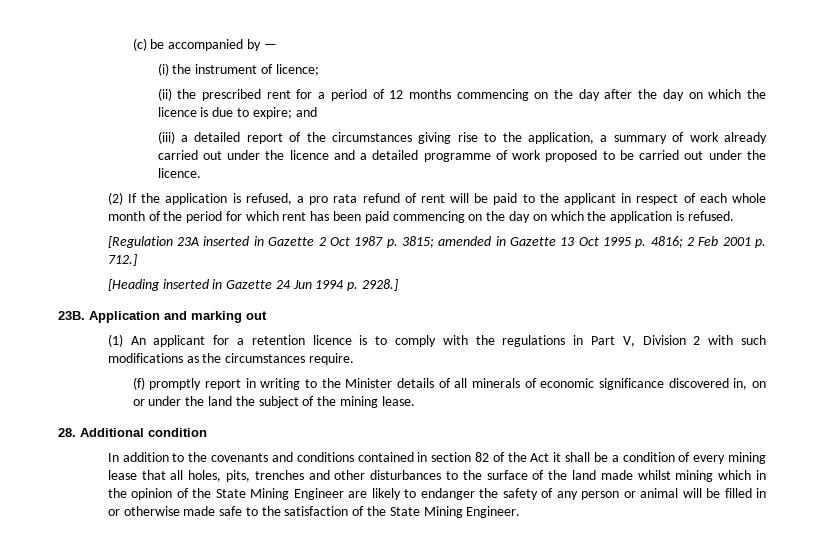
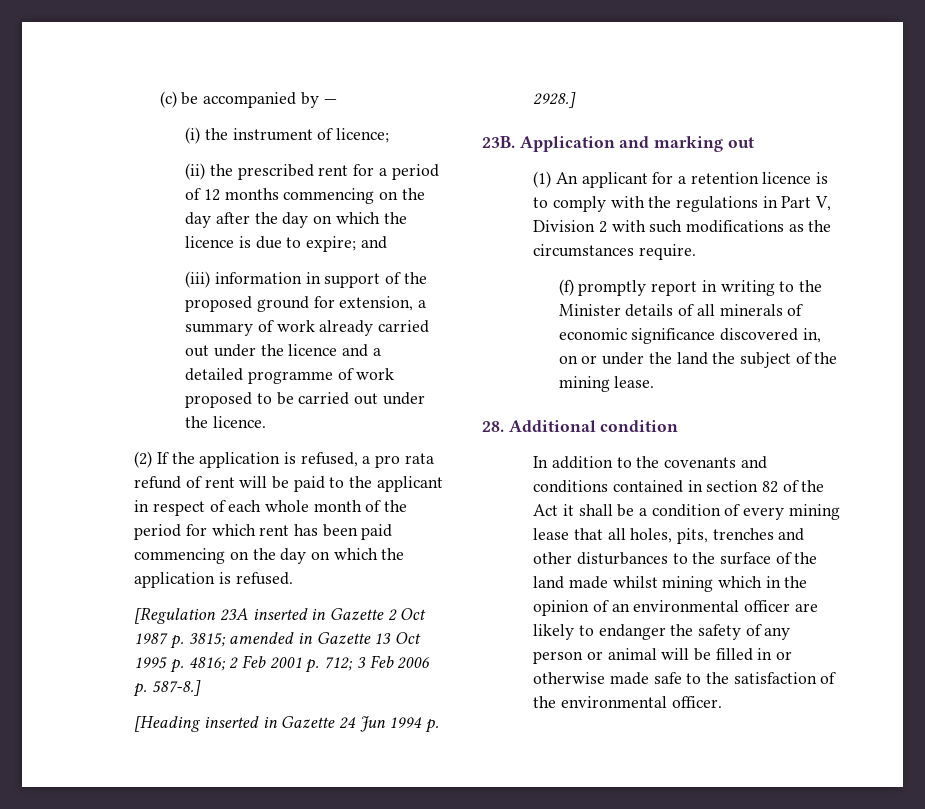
- (iii) a detailed report of the circumstances giving rise to the application, a summary of work already carried out under the licence and a detailed programme of work proposed to be carried out under the licence.
+ (iii) information in support of the proposed ground for extension, a summary of work already carried out under the licence and a detailed programme of work proposed to be carried out under the licence.
- [Regulation 23A inserted in Gazette 2 Oct 1987 p. 3815; amended in Gazette 13 Oct 1995 p. 4816; 2 Feb 2001 p. 712.]
+ [Regulation 23A inserted in Gazette 2 Oct 1987 p. 3815; amended in Gazette 13 Oct 1995 p. 4816; 2 Feb 2001 p. 712; 3 Feb 2006 p. 587-8.]
- In addition to the covenants and conditions contained in section 82 of the Act it shall be a condition of every mining lease that all holes, pits, trenches and other disturbances to the surface of the land made whilst mining which in the opinion of the State Mining Engineer are likely to endanger the safety of any person or animal will be filled in or otherwise made safe to the satisfaction of the State Mining Engineer.
+ In addition to the covenants and conditions contained in section 82 of the Act it shall be a condition of every mining lease that all holes, pits, trenches and other disturbances to the surface of the land made whilst mining which in the opinion of an environmental officer are likely to endanger the safety of any person or animal will be filled in or otherwise made safe to the satisfaction of the environmental officer.

